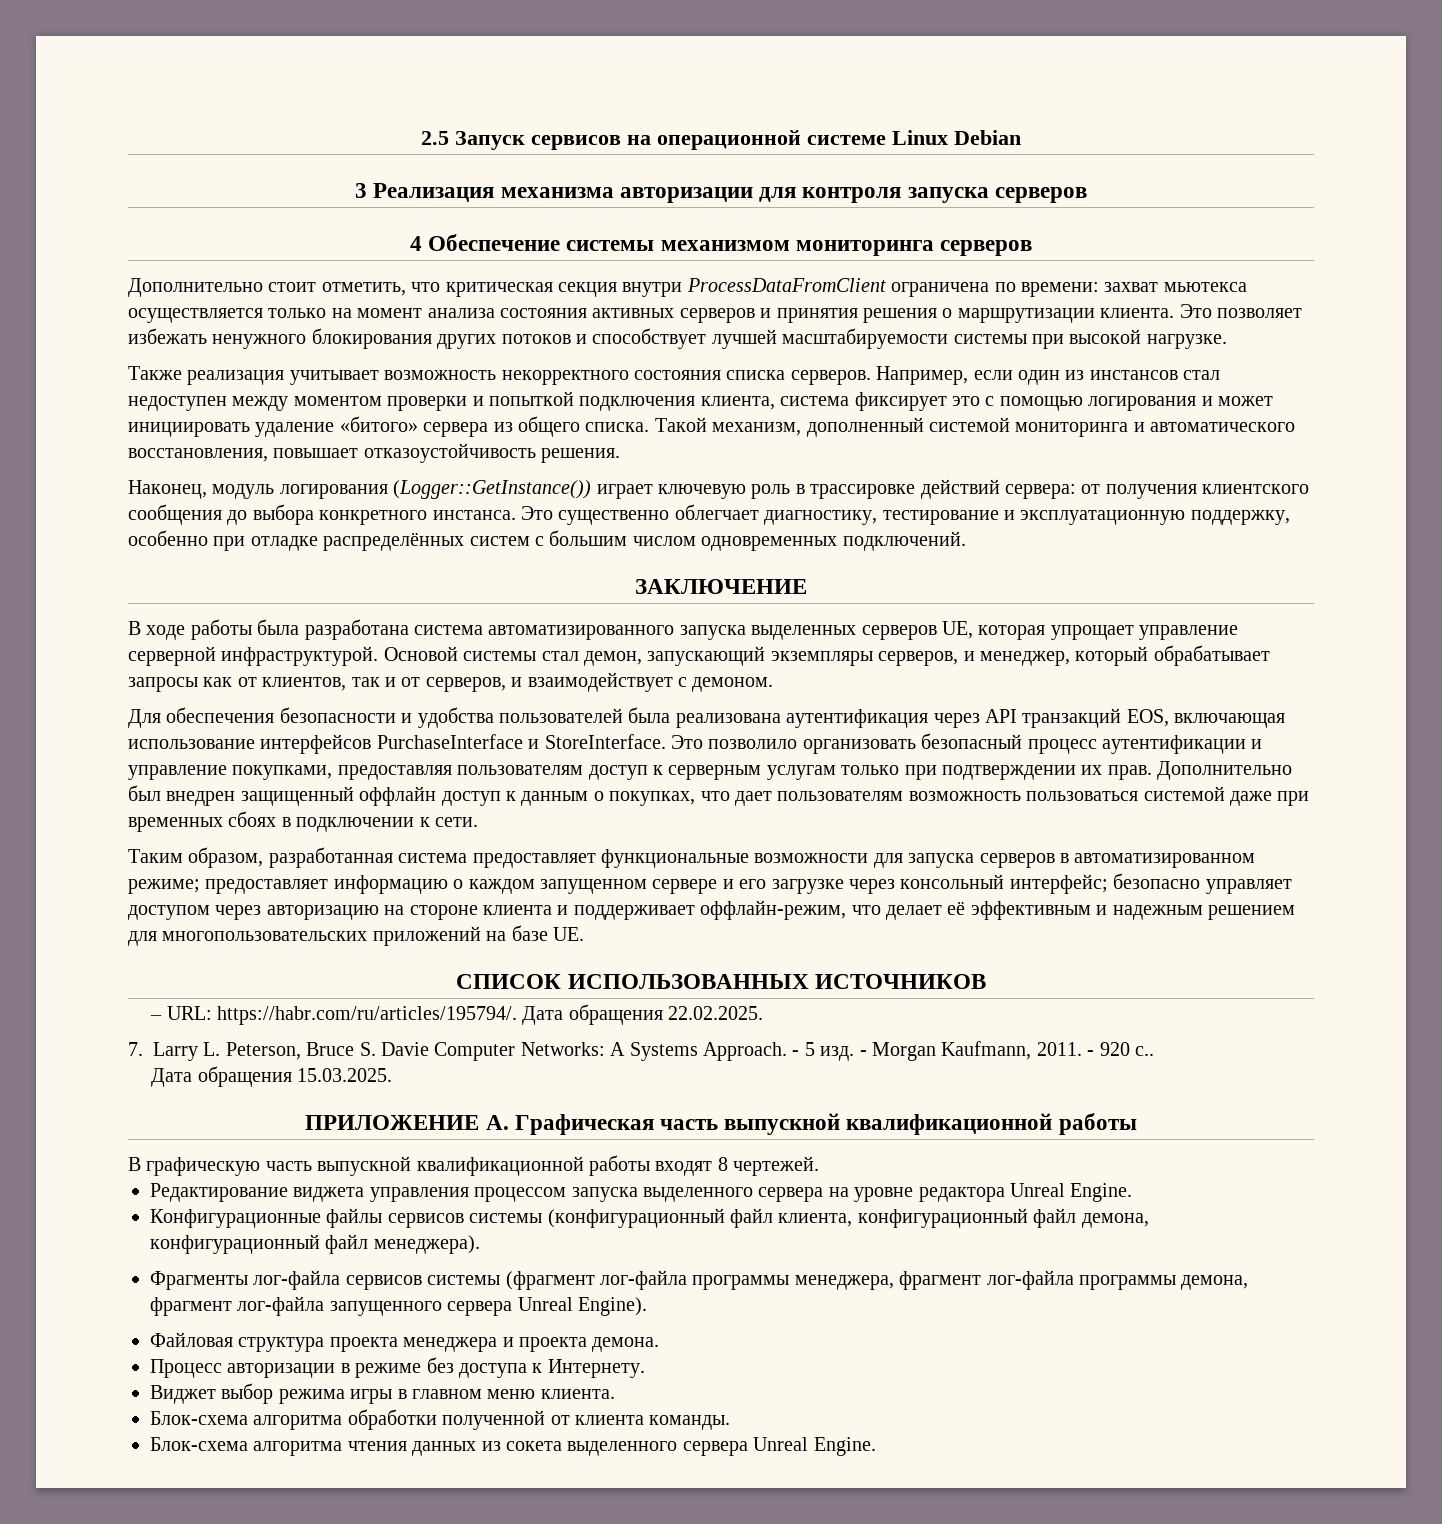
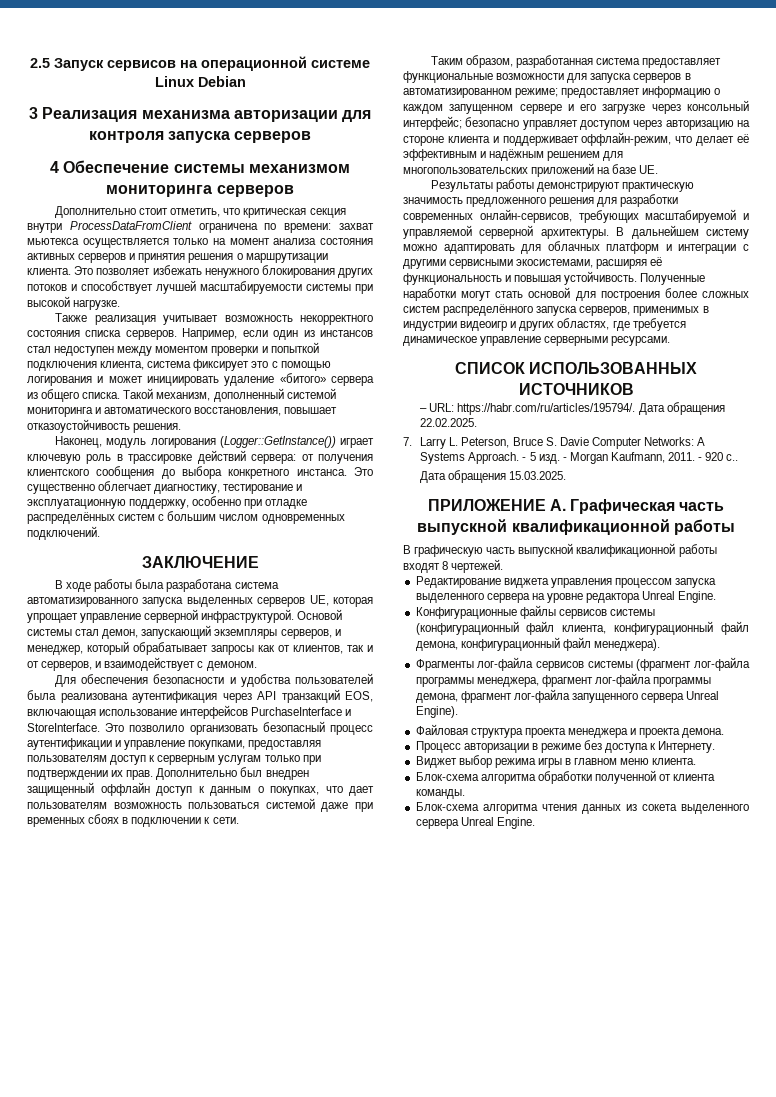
- Таким образом, разработанная система предоставляет функциональные возможности для запуска серверов в автоматизированном режиме; предоставляет информацию о каждом запущенном сервере и его загрузке через консольный интерфейс; безопасно управляет доступом через авторизацию на стороне клиента и поддерживает оффлайн-режим, что делает её эффективным и надежным решением для многопользовательских приложений на базе UE.
+ Таким образом, разработанная система предоставляет функциональные возможности для запуска серверов в автоматизированном режиме; предоставляет информацию о каждом запущенном сервере и его загрузке через консольный интерфейс; безопасно управляет доступом через авторизацию на стороне клиента и поддерживает оффлайн-режим, что делает её эффективным и надёжным решением для многопользовательских приложений на базе UE.
+ Результаты работы демонстрируют практическую значимость предложенного решения для разработки современных онлайн-сервисов, требующих масштабируемой и управляемой серверной архитектуры. В дальнейшем систему можно адаптировать для облачных платформ и интеграции с другими сервисными экосистемами, расширяя её функциональность и повышая устойчивость. Полученные наработки могут стать основой для построения более сложных систем распределённого запуска серверов, применимых в индустрии видеоигр и других областях, где требуется динамическое управление серверными ресурсами.

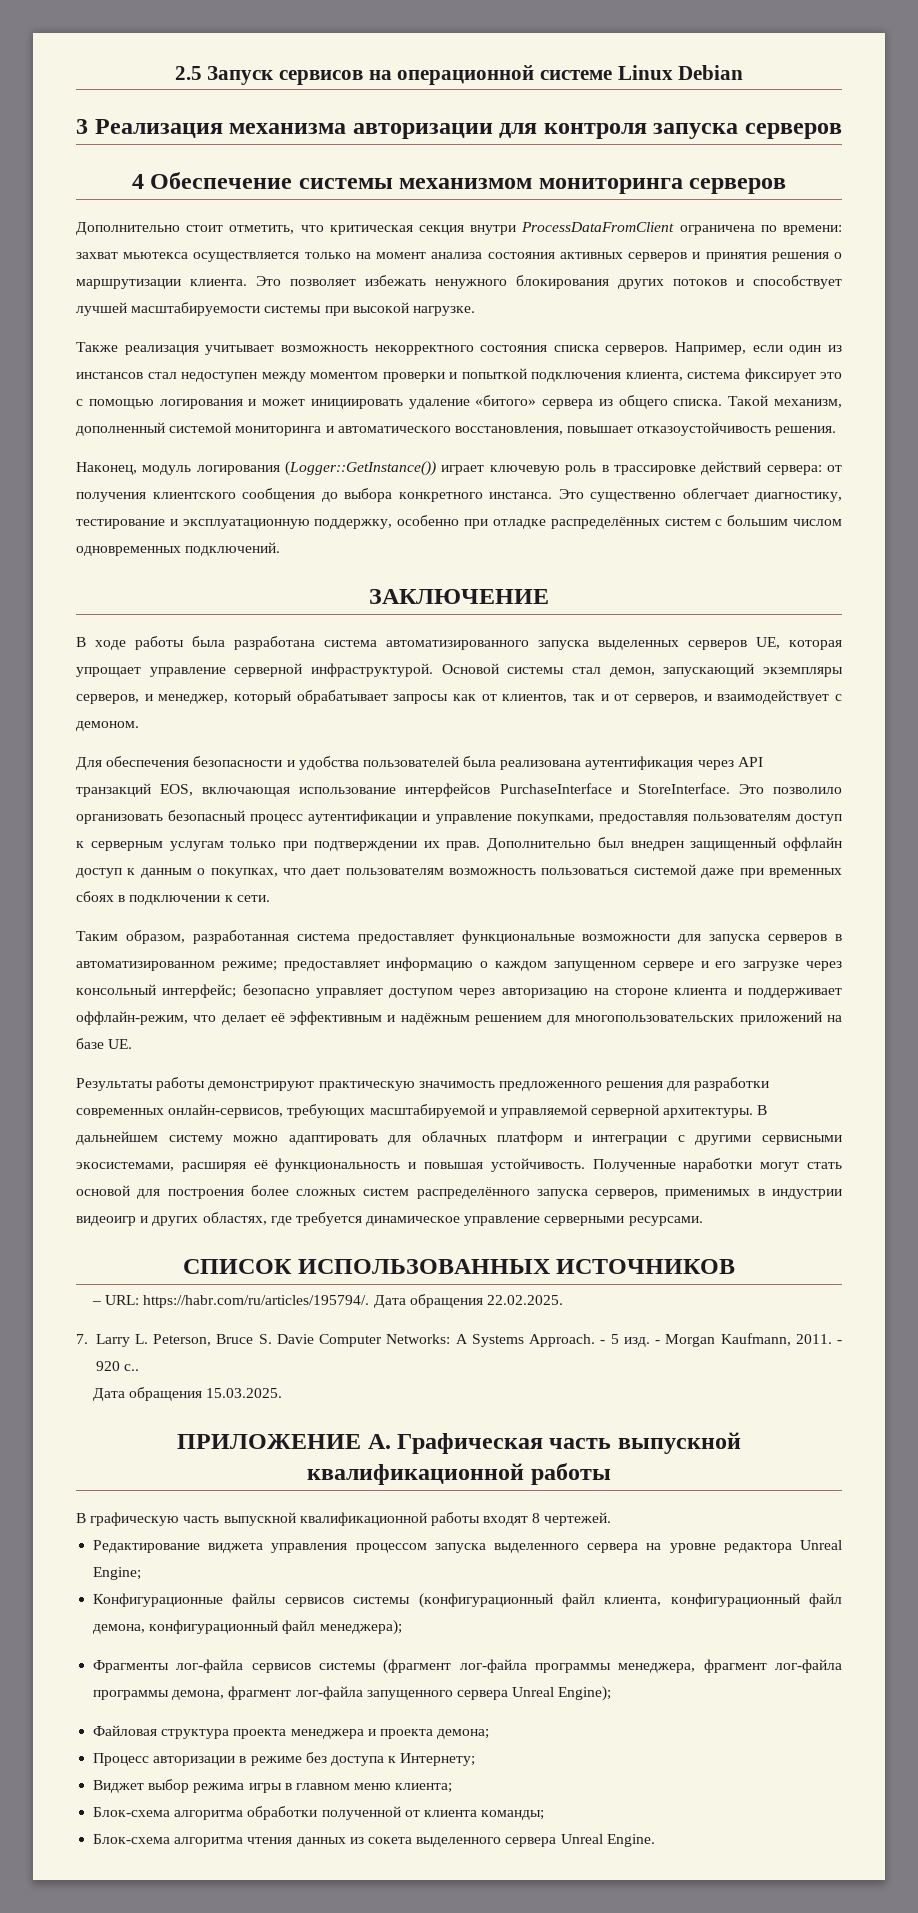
- Редактирование виджета управления процессом запуска выделенного сервера на уровне редактора Unreal Engine.
+ Редактирование виджета управления процессом запуска выделенного сервера на уровне редактора Unreal Engine;
- Конфигурационные файлы сервисов системы (конфигурационный файл клиента, конфигурационный файл демона, конфигурационный файл менеджера).
+ Конфигурационные файлы сервисов системы (конфигурационный файл клиента, конфигурационный файл демона, конфигурационный файл менеджера);
- Фрагменты лог-файла сервисов системы (фрагмент лог-файла программы менеджера, фрагмент лог-файла программы демона, фрагмент лог-файла запущенного сервера Unreal Engine).
+ Фрагменты лог-файла сервисов системы (фрагмент лог-файла программы менеджера, фрагмент лог-файла программы демона, фрагмент лог-файла запущенного сервера Unreal Engine);
- Файловая структура проекта менеджера и проекта демона.
+ Файловая структура проекта менеджера и проекта демона;
- Процесс авторизации в режиме без доступа к Интернету.
+ Процесс авторизации в режиме без доступа к Интернету;
- Виджет выбор режима игры в главном меню клиента.
+ Виджет выбор режима игры в главном меню клиента;
- Блок-схема алгоритма обработки полученной от клиента команды.
+ Блок-схема алгоритма обработки полученной от клиента команды;

